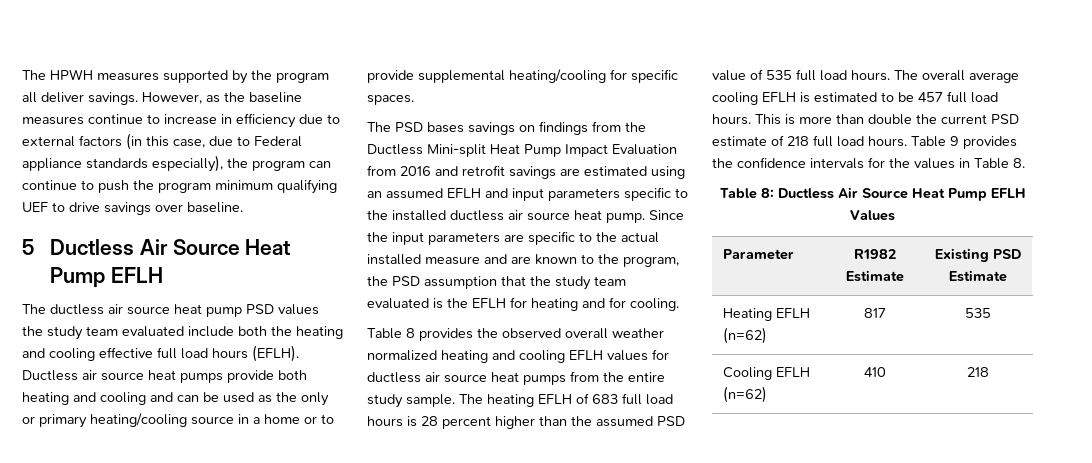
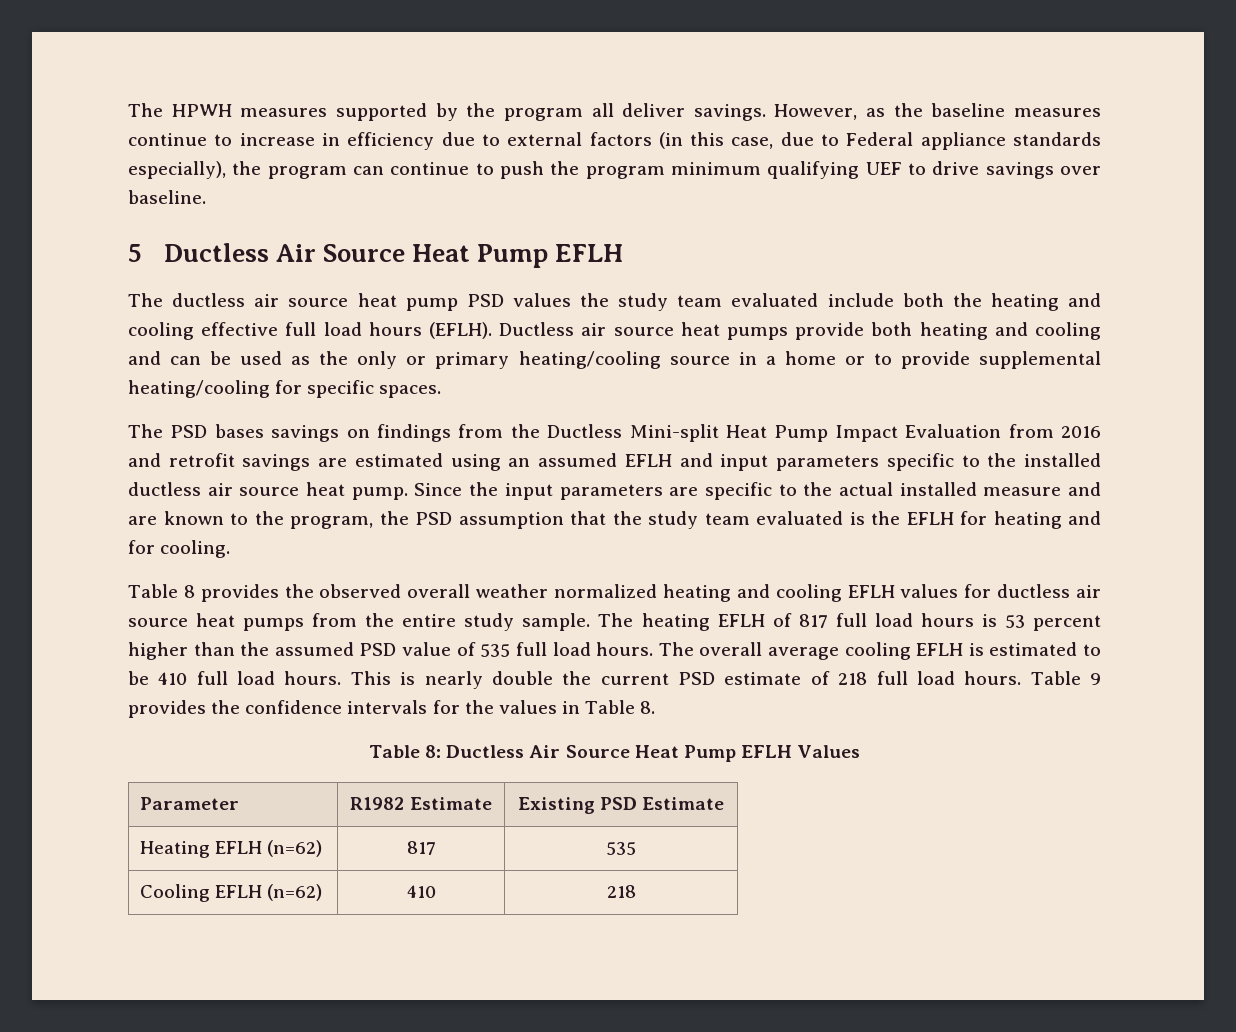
- The heating EFLH of 683 full load hours is 28 percent higher than the assumed PSD value of 535 full load hours.
+ The heating EFLH of 817 full load hours is 53 percent higher than the assumed PSD value of 535 full load hours.
- The overall average cooling EFLH is estimated to be 457 full load hours.
+ The overall average cooling EFLH is estimated to be 410 full load hours.
- This is more than double the current PSD estimate of 218 full load hours.
+ This is nearly double the current PSD estimate of 218 full load hours.

